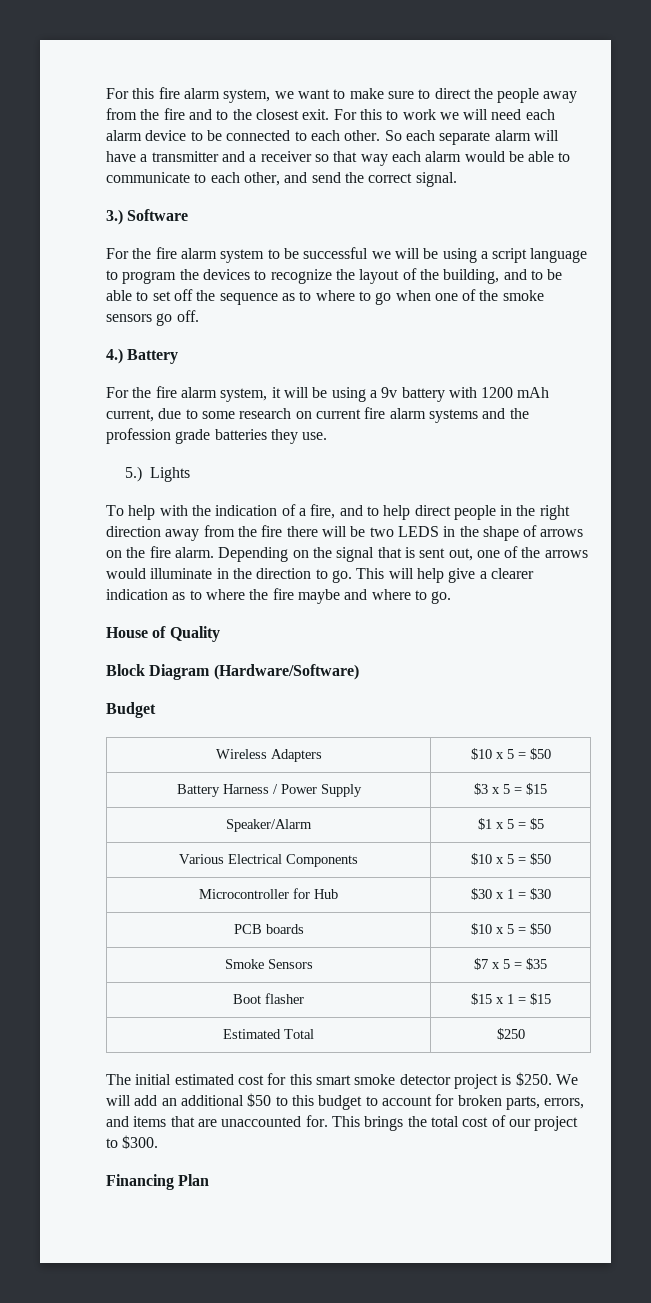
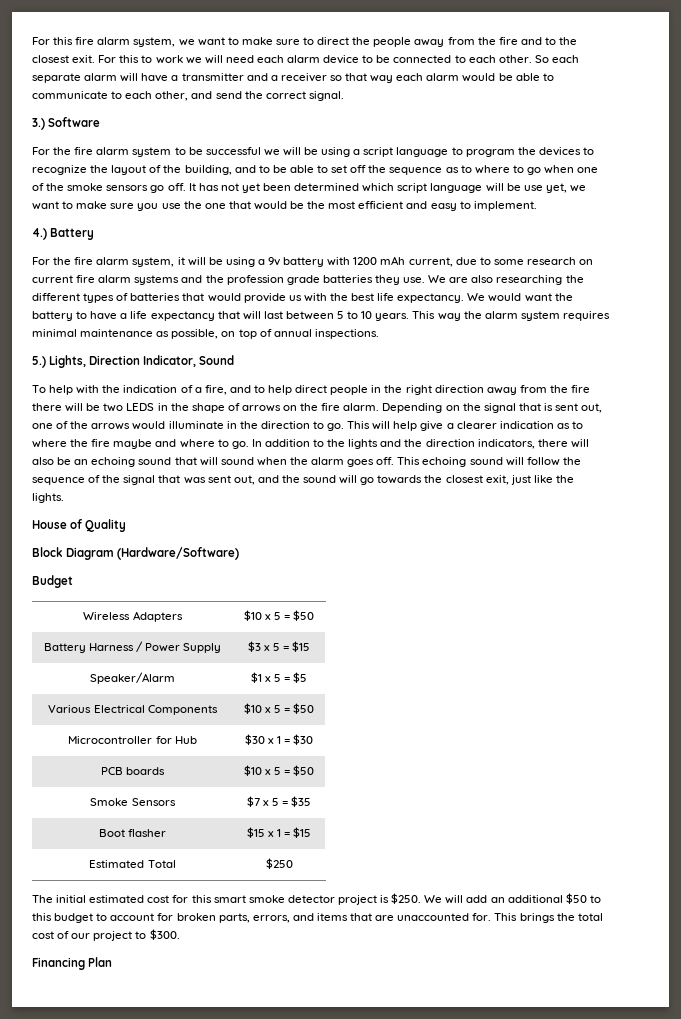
+ It has not yet been determined which script language will be use yet, we want to make sure you use the one that would be the most efficient and easy to implement.
- For the fire alarm system, it will be using a 9v battery with 1200 mAh current, due to some research on current fire alarm systems and the profession grade batteries they use.
- 5.) Lights
+ For the fire alarm system, it will be using a 9v battery with 1200 mAh current, due to some research on current fire alarm systems and the profession grade batteries they use. We are also researching the different types of batteries that would provide us with the best life expectancy. We would want the battery to have a life expectancy that will last between 5 to 10 years. This way the alarm system requires minimal maintenance as possible, on top of annual inspections.
+ 5.) Lights, Direction Indicator, Sound
+ In addition to the lights and the direction indicators, there will also be an echoing sound that will sound when the alarm goes off. This echoing sound will follow the sequence of the signal that was sent out, and the sound will go towards the closest exit, just like the lights.

